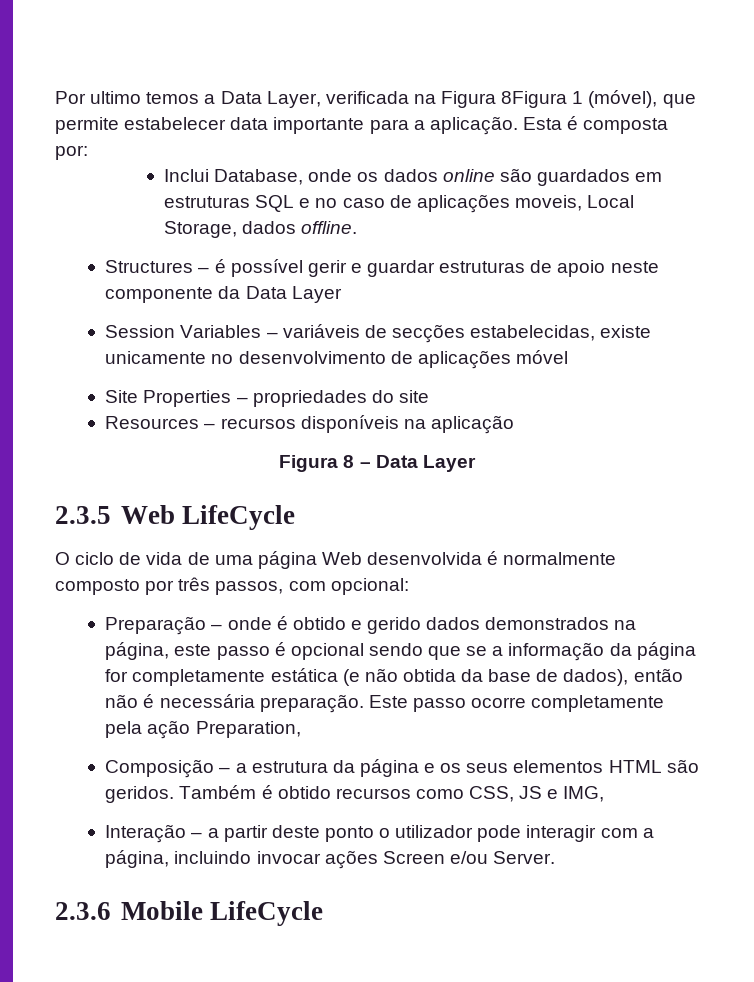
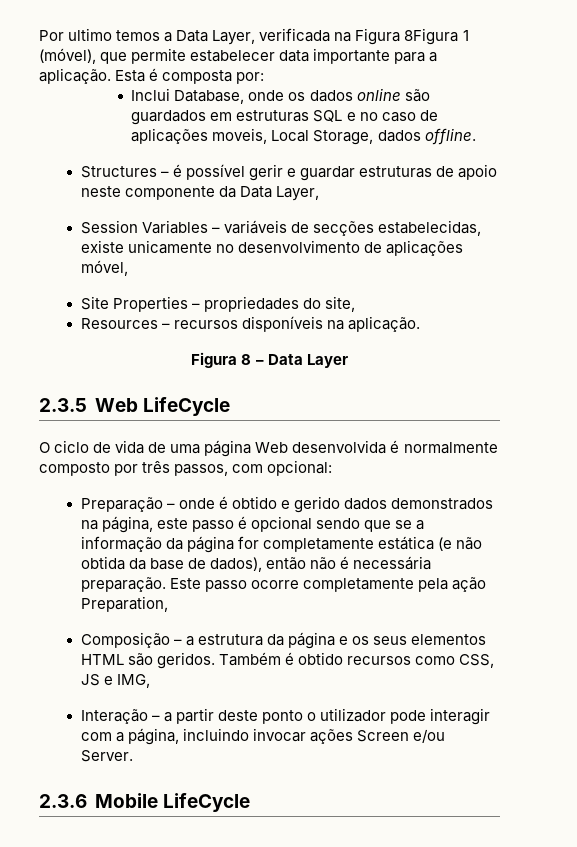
- Structures – é possível gerir e guardar estruturas de apoio neste componente da Data Layer
+ Structures – é possível gerir e guardar estruturas de apoio neste componente da Data Layer,
- Session Variables – variáveis de secções estabelecidas, existe unicamente no desenvolvimento de aplicações móvel
+ Session Variables – variáveis de secções estabelecidas, existe unicamente no desenvolvimento de aplicações móvel,
- Site Properties – propriedades do site
+ Site Properties – propriedades do site,
- Resources – recursos disponíveis na aplicação
+ Resources – recursos disponíveis na aplicação.

